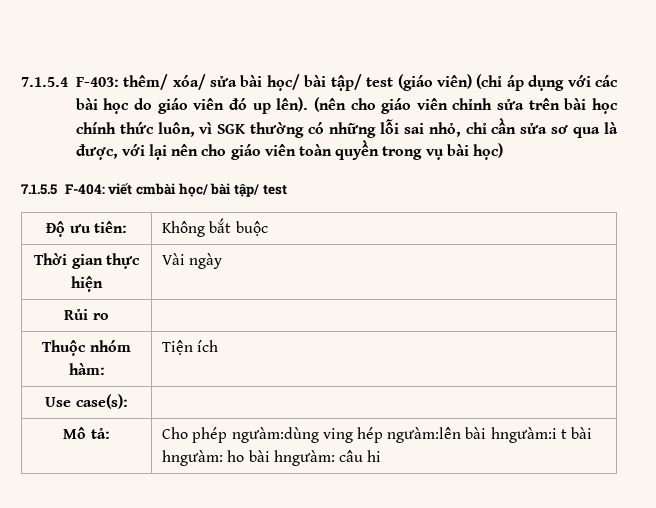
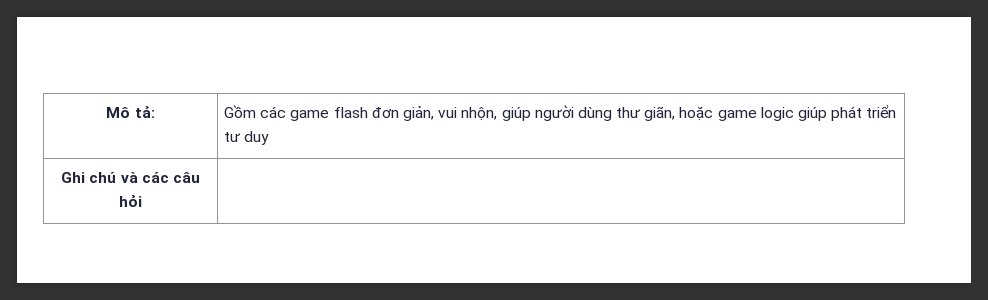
- 7.1.5.4 F-403: thêm/ xóa/ sửa bài học/ bài tập/ test (giáo viên) (chỉ áp dụng với các bài học do giáo viên đó up lên). (nên cho giáo viên chỉnh sửa trên bài học chính thức luôn, vì SGK thường có những lỗi sai nhỏ, chỉ cần sửa sơ qua là được, với lại nên cho giáo viên toàn quyền trong vụ bài học)
- 7.1.5.5 F-404: viết cmbài học/ bài tập/ test
- Độ ưu tiên: | Không bắt buộc
- Thời gian thực hiện | Vài ngày
- Rủi ro |
- Thuộc nhóm hàm: | Tiện ích
- Use case(s): |
- Mô tả: | Cho phép ngưàm:dùng ving hép ngưàm:lên bài hngưàm:i t bài hngưàm: ho bài hngưàm: câu hi
+ Mô tả: | Gồm các game flash đơn giản, vui nhộn, giúp người dùng thư giãn, hoặc game logic giúp phát triển tư duy
+ Ghi chú và các câu hỏi |

